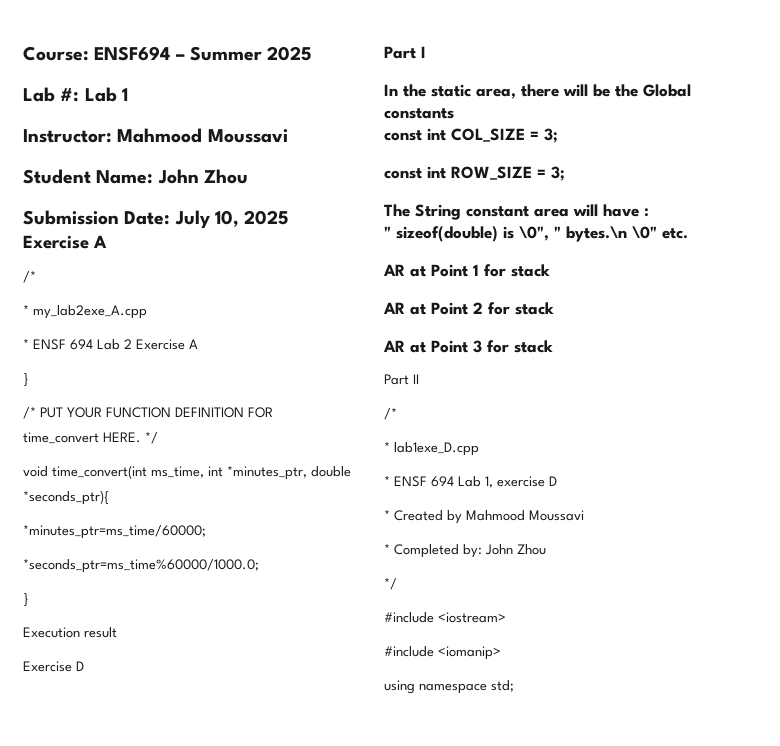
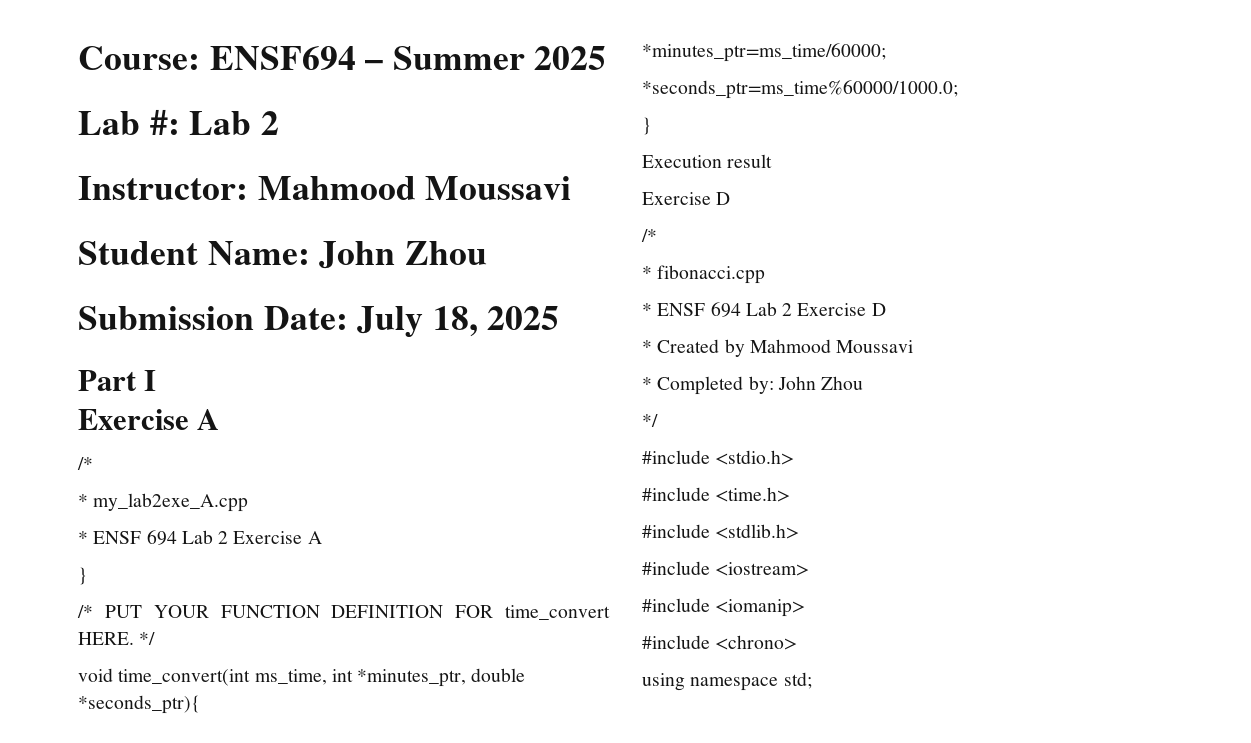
- Lab #: Lab 1
+ Lab #: Lab 2
- Submission Date: July 10, 2025
+ Submission Date: July 18, 2025
+ Part I
  Execution result
  Exercise D
- Part I
- In the static area, there will be the Global constants
- const int COL_SIZE = 3;
- const int ROW_SIZE = 3;
- The String constant area will have :
- " sizeof(double) is \0", " bytes.\n \0" etc.
- AR at Point 1 for stack
- AR at Point 2 for stack
- AR at Point 3 for stack
- Part II
  /*
- * lab1exe_D.cpp
- * ENSF 694 Lab 1, exercise D
+ * fibonacci.cpp
+ * ENSF 694 Lab 2 Exercise D
+ #include <stdio.h>
+ #include <time.h>
+ #include <stdlib.h>
+ #include <chrono>

